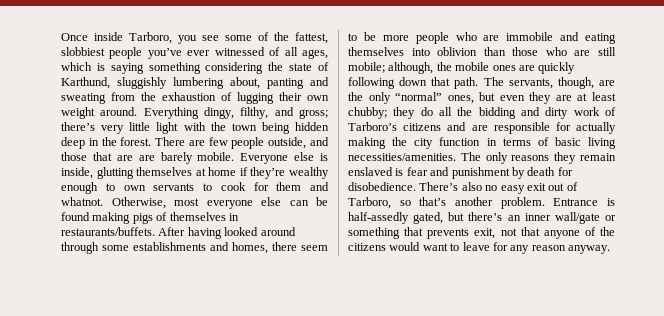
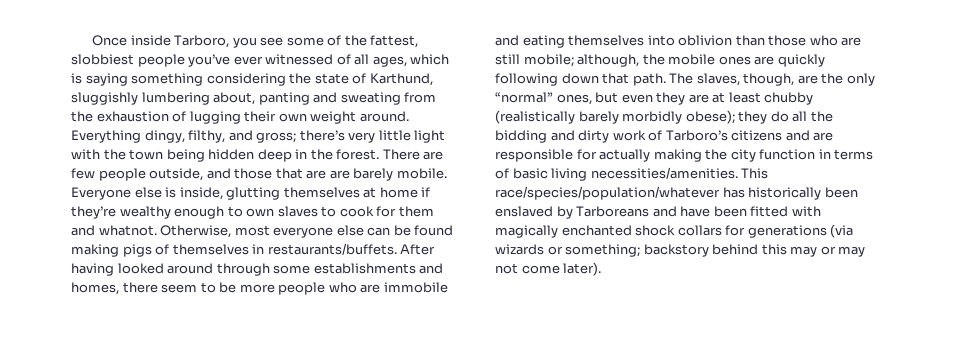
- Everyone else is inside, glutting themselves at home if they’re wealthy enough to own servants to cook for them and whatnot.
+ Everyone else is inside, glutting themselves at home if they’re wealthy enough to own slaves to cook for them and whatnot.
- The servants, though, are the only “normal” ones, but even they are at least chubby; they do all the bidding and dirty work of Tarboro’s citizens and are responsible for actually making the city function in terms of basic living necessities/amenities.
+ The slaves, though, are the only “normal” ones, but even they are at least chubby (realistically barely morbidly obese); they do all the bidding and dirty work of Tarboro’s citizens and are responsible for actually making the city function in terms of basic living necessities/amenities.
- The only reasons they remain enslaved is fear and punishment by death for disobedience. There’s also no easy exit out of Tarboro, so that’s another problem. Entrance is half-assedly gated, but there’s an inner wall/gate or something that prevents exit, not that anyone of the citizens would want to leave for any reason anyway.
+ This race/species/population/whatever has historically been enslaved by Tarboreans and have been fitted with magically enchanted shock collars for generations (via wizards or something; backstory behind this may or may not come later).

